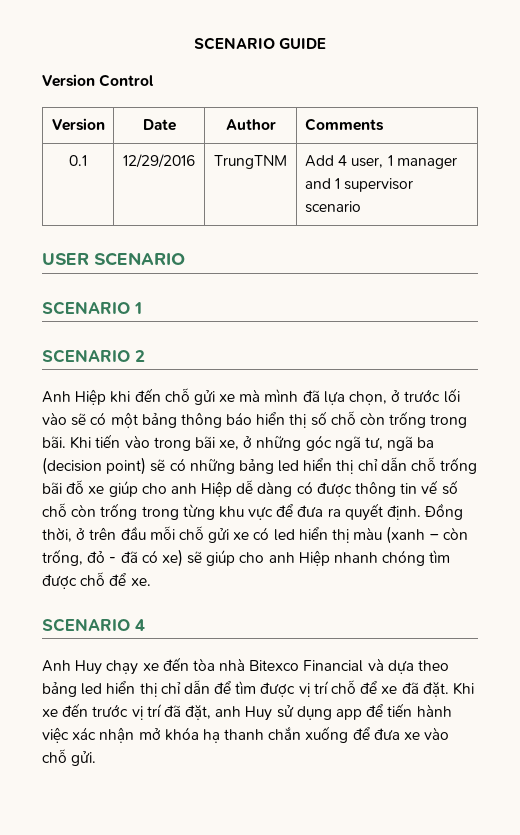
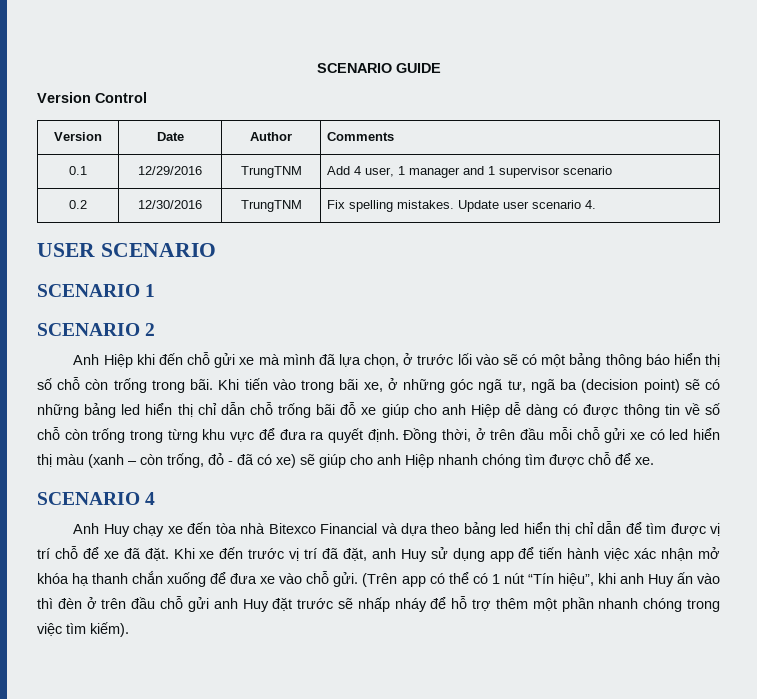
+ 0.2 | 12/30/2016 | TrungTNM | Fix spelling mistakes. Update user scenario 4.
- Khi tiến vào trong bãi xe, ở những góc ngã tư, ngã ba (decision point) sẽ có những bảng led hiển thị chỉ dẫn chỗ trống bãi đỗ xe giúp cho anh Hiệp dễ dàng có được thông tin vế số chỗ còn trống trong từng khu vực để đưa ra quyết định.
+ Khi tiến vào trong bãi xe, ở những góc ngã tư, ngã ba (decision point) sẽ có những bảng led hiển thị chỉ dẫn chỗ trống bãi đỗ xe giúp cho anh Hiệp dễ dàng có được thông tin về số chỗ còn trống trong từng khu vực để đưa ra quyết định.
+ (Trên app có thể có 1 nút “Tín hiệu”, khi anh Huy ấn vào thì đèn ở trên đầu chỗ gửi anh Huy đặt trước sẽ nhấp nháy để hỗ trợ thêm một phần nhanh chóng trong việc tìm kiếm).

